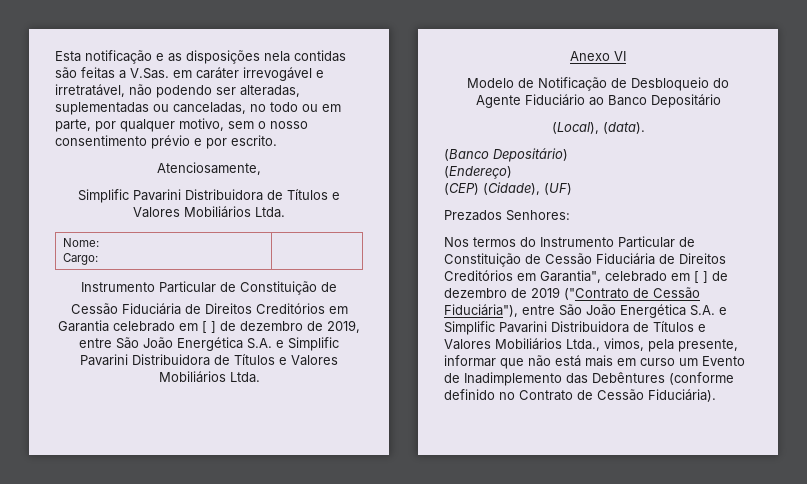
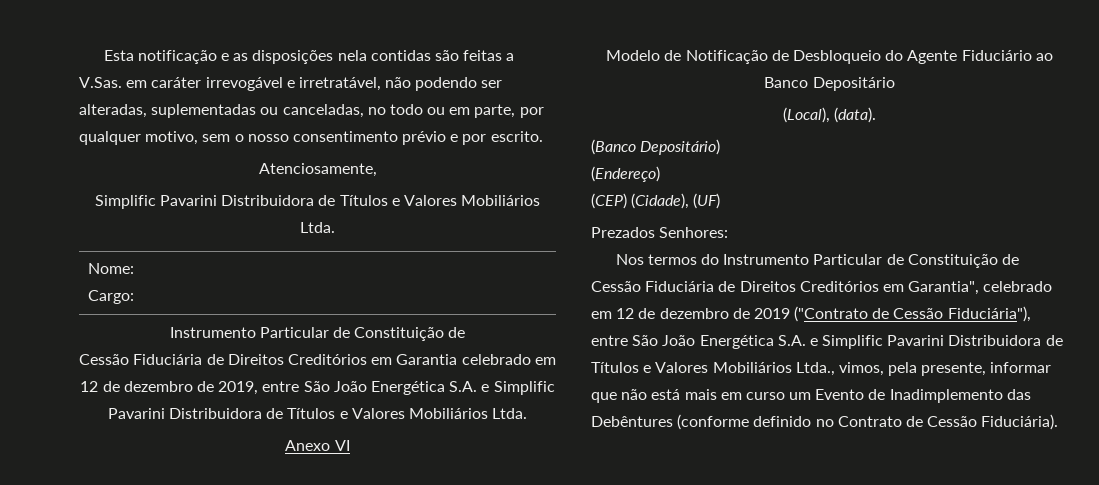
- Cessão Fiduciária de Direitos Creditórios em Garantia celebrado em [ ] de dezembro de 2019, entre São João Energética S.A. e Simplific Pavarini Distribuidora de Títulos e Valores Mobiliários Ltda.
+ Cessão Fiduciária de Direitos Creditórios em Garantia celebrado em 12 de dezembro de 2019, entre São João Energética S.A. e Simplific Pavarini Distribuidora de Títulos e Valores Mobiliários Ltda.
- Nos termos do Instrumento Particular de Constituição de Cessão Fiduciária de Direitos Creditórios em Garantia", celebrado em [ ] de dezembro de 2019 ("Contrato de Cessão Fiduciária"), entre São João Energética S.A. e Simplific Pavarini Distribuidora de Títulos e Valores Mobiliários Ltda., vimos, pela presente, informar que não está mais em curso um Evento de Inadimplemento das Debêntures (conforme definido no Contrato de Cessão Fiduciária).
+ Nos termos do Instrumento Particular de Constituição de Cessão Fiduciária de Direitos Creditórios em Garantia", celebrado em 12 de dezembro de 2019 ("Contrato de Cessão Fiduciária"), entre São João Energética S.A. e Simplific Pavarini Distribuidora de Títulos e Valores Mobiliários Ltda., vimos, pela presente, informar que não está mais em curso um Evento de Inadimplemento das Debêntures (conforme definido no Contrato de Cessão Fiduciária).

